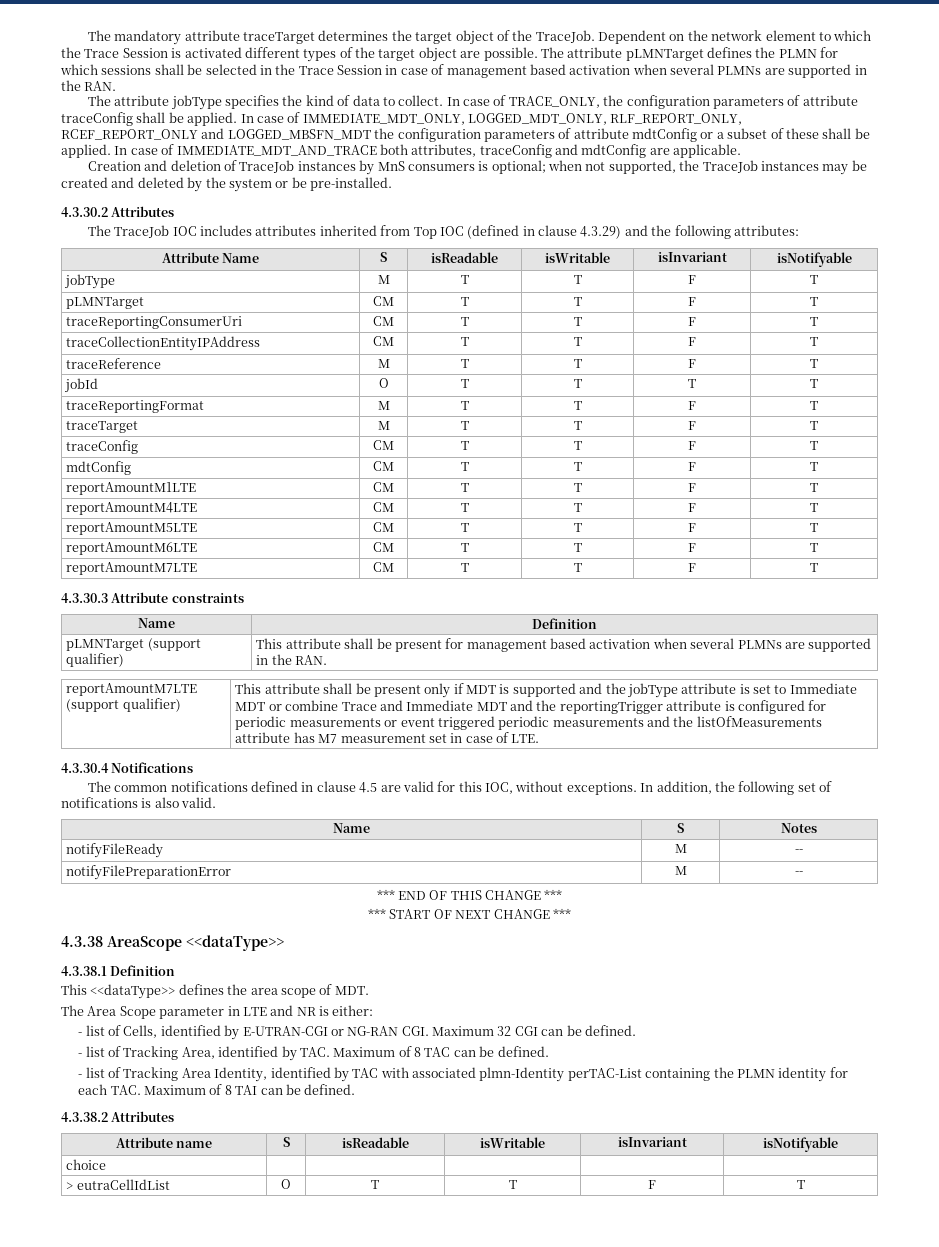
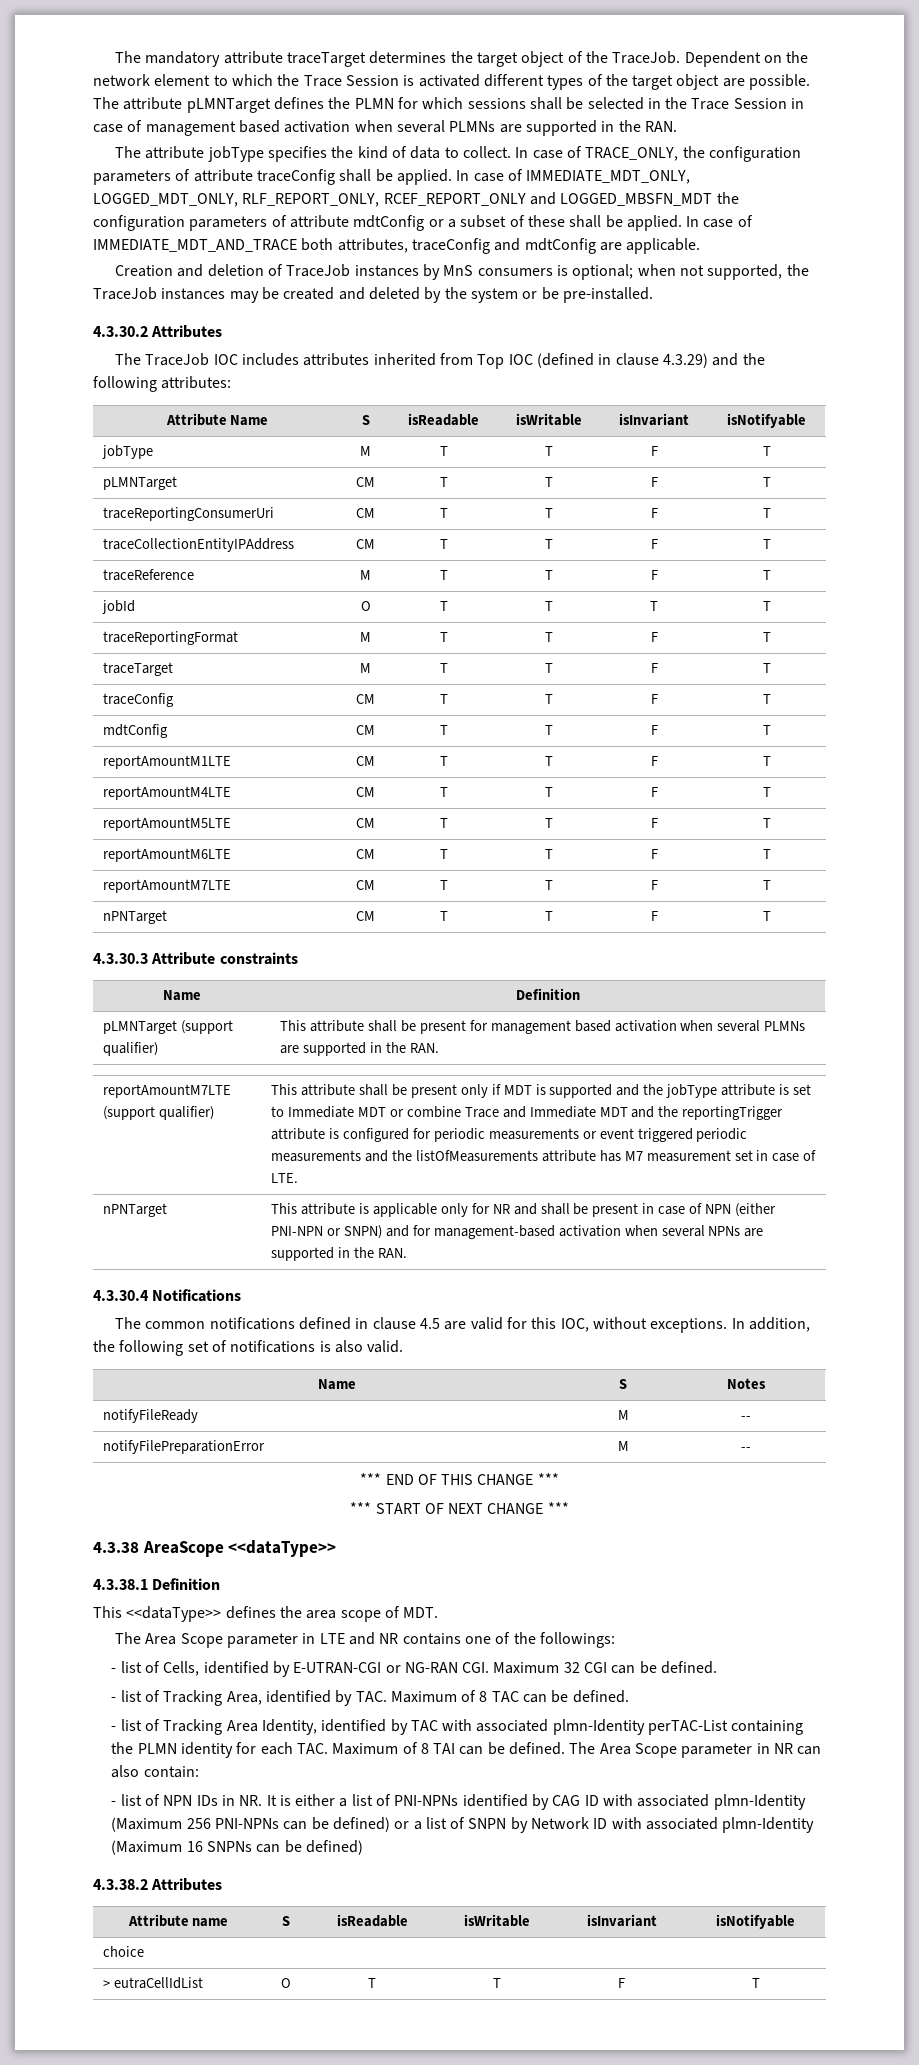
+ nPNTarget | CM | T | T | F | T
+ nPNTarget | This attribute is applicable only for NR and shall be present in case of NPN (either PNI-NPN or SNPN) and for management-based activation when several NPNs are supported in the RAN.
- The Area Scope parameter in LTE and NR is either:
+ The Area Scope parameter in LTE and NR contains one of the followings:
+ The Area Scope parameter in NR can also contain:
+ - list of NPN IDs in NR. It is either a list of PNI-NPNs identified by CAG ID with associated plmn-Identity (Maximum 256 PNI-NPNs can be defined) or a list of SNPN by Network ID with associated plmn-Identity (Maximum 16 SNPNs can be defined)

